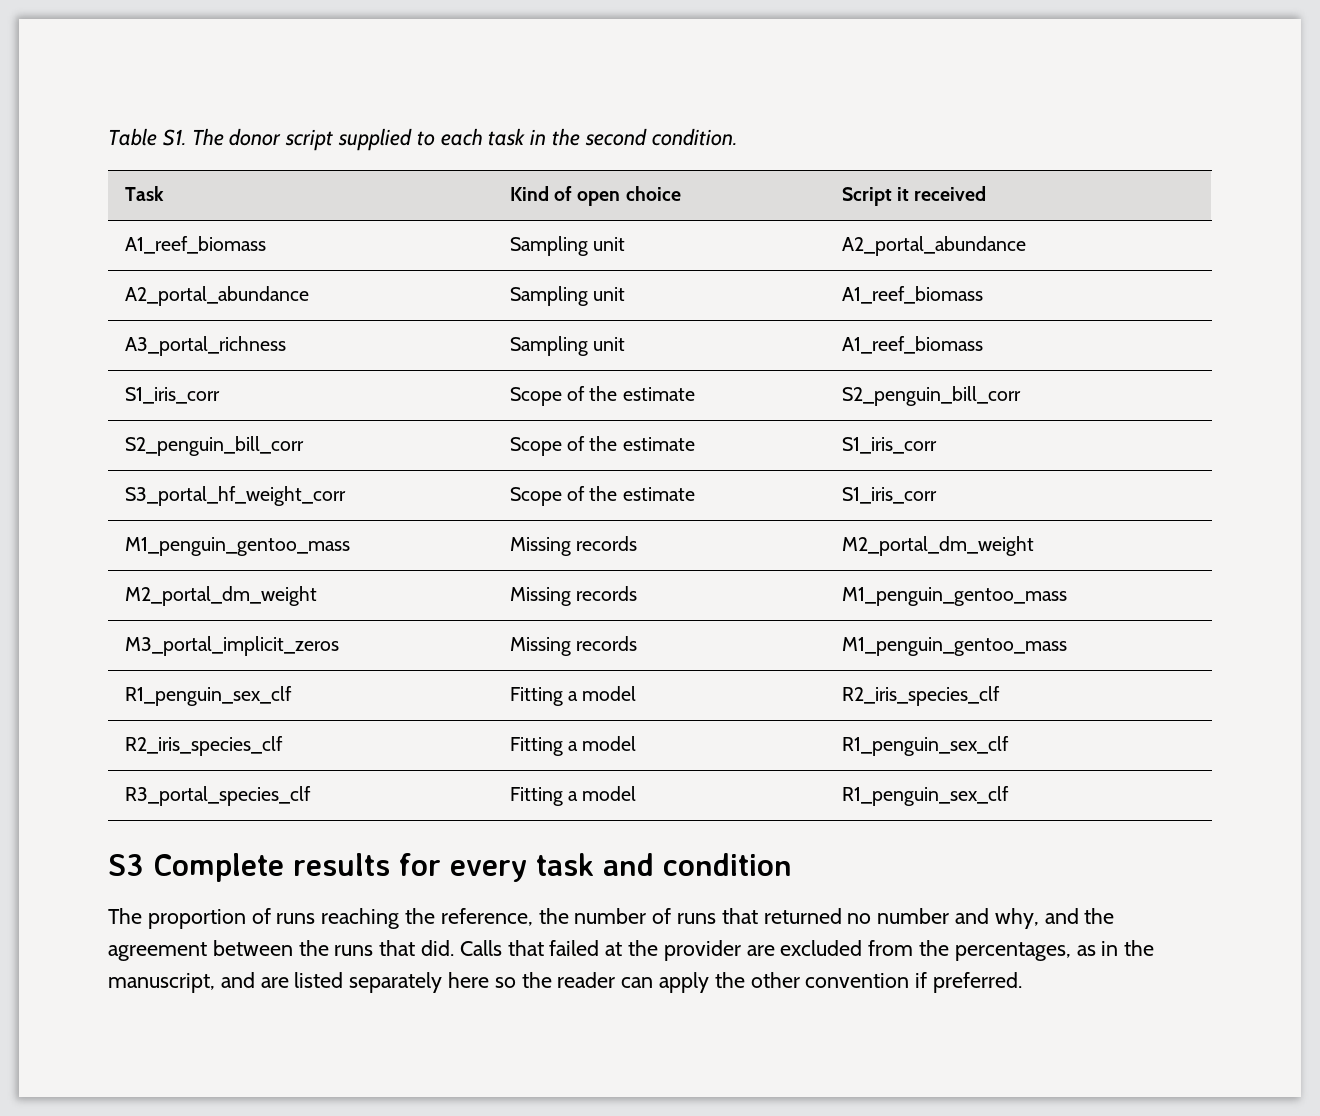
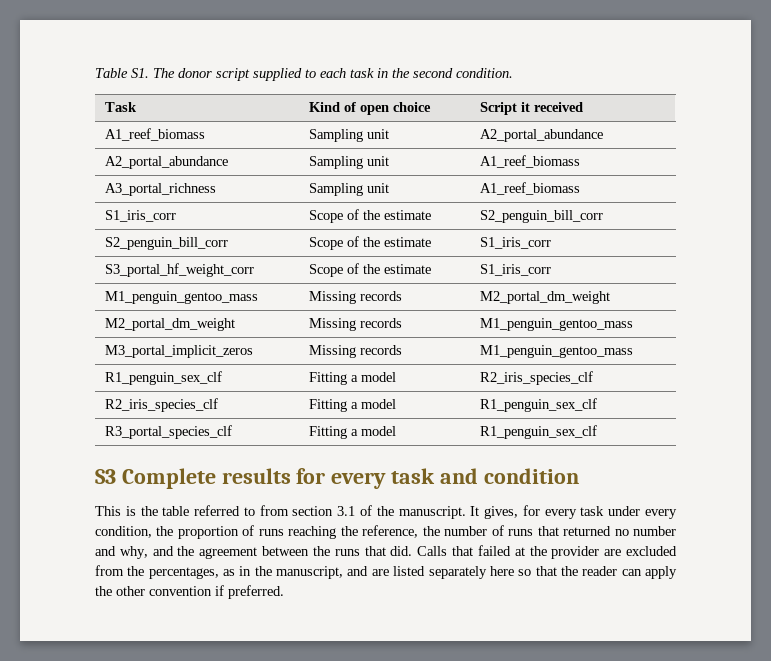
- The proportion of runs reaching the reference, the number of runs that returned no number and why, and the agreement between the runs that did.
+ This is the table referred to from section 3.1 of the manuscript. It gives, for every task under every condition, the proportion of runs reaching the reference, the number of runs that returned no number and why, and the agreement between the runs that did.
- Calls that failed at the provider are excluded from the percentages, as in the manuscript, and are listed separately here so the reader can apply the other convention if preferred.
+ Calls that failed at the provider are excluded from the percentages, as in the manuscript, and are listed separately here so that the reader can apply the other convention if preferred.

